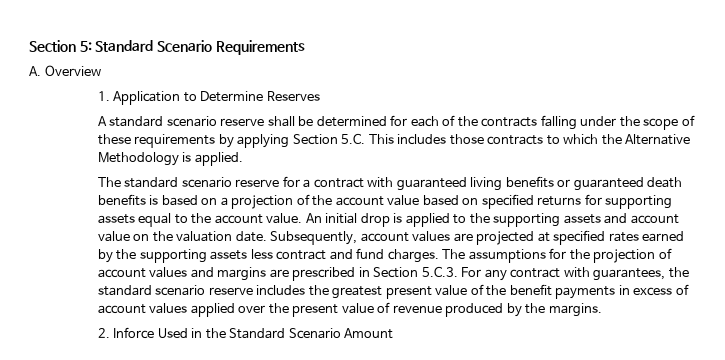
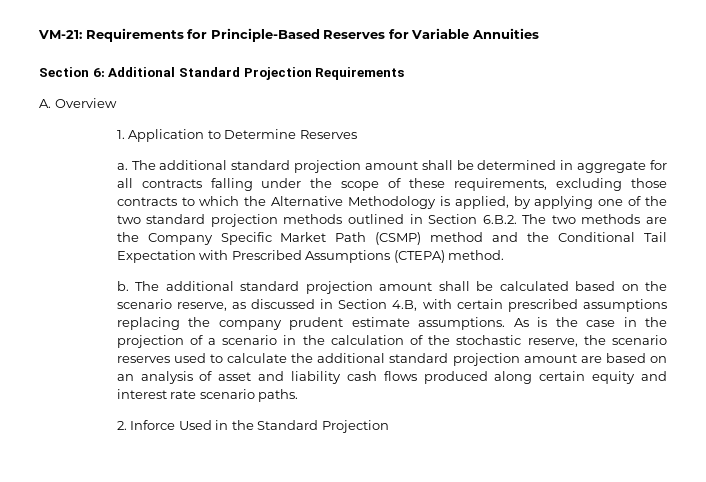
- Section 5: Standard Scenario Requirements
+ VM-21: Requirements for Principle-Based Reserves for Variable Annuities
+ Section 6: Additional Standard Projection Requirements
- A standard scenario reserve shall be determined for each of the contracts falling under the scope of these requirements by applying Section 5.C. This includes those contracts to which the Alternative Methodology is applied.
- The standard scenario reserve for a contract with guaranteed living benefits or guaranteed death benefits is based on a projection of the account value based on specified returns for supporting assets equal to the account value. An initial drop is applied to the supporting assets and account value on the valuation date. Subsequently, account values are projected at specified rates earned by the supporting assets less contract and fund charges. The assumptions for the projection of account values and margins are prescribed in Section 5.C.3. For any contract with guarantees, the standard scenario reserve includes the greatest present value of the benefit payments in excess of account values applied over the present value of revenue produced by the margins.
+ a. The additional standard projection amount shall be determined in aggregate for all contracts falling under the scope of these requirements, excluding those contracts to which the Alternative Methodology is applied, by applying one of the two standard projection methods outlined in Section 6.B.2. The two methods are the Company Specific Market Path (CSMP) method and the Conditional Tail Expectation with Prescribed Assumptions (CTEPA) method.
+ b. The additional standard projection amount shall be calculated based on the scenario reserve, as discussed in Section 4.B, with certain prescribed assumptions replacing the company prudent estimate assumptions. As is the case in the projection of a scenario in the calculation of the stochastic reserve, the scenario reserves used to calculate the additional standard projection amount are based on an analysis of asset and liability cash flows produced along certain equity and interest rate scenario paths.
- 2. Inforce Used in the Standard Scenario Amount
+ 2. Inforce Used in the Standard Projection

